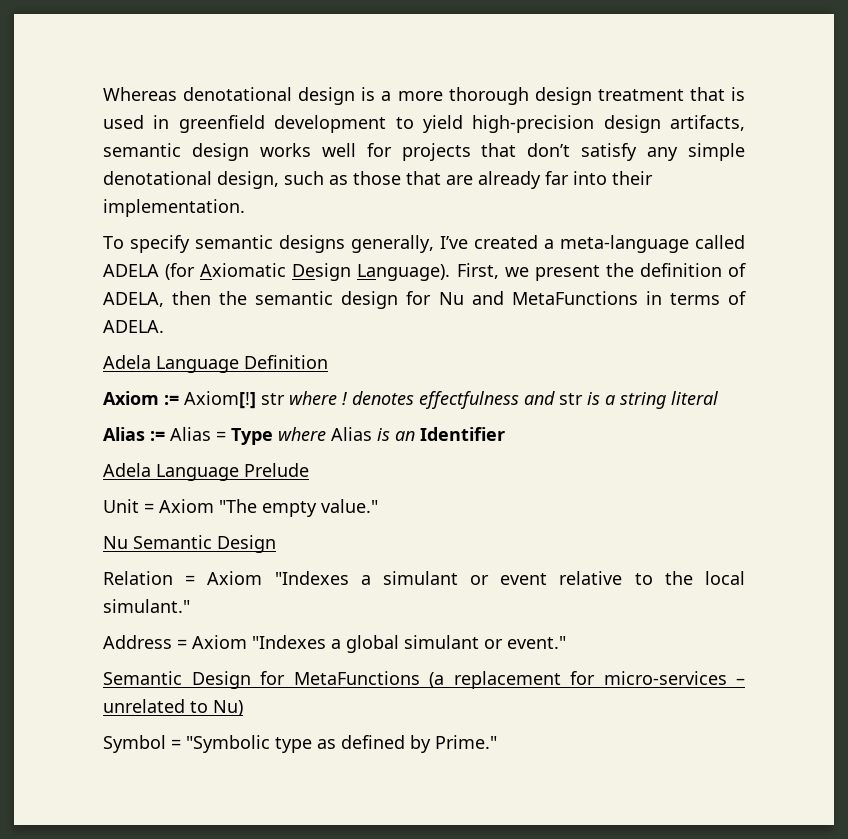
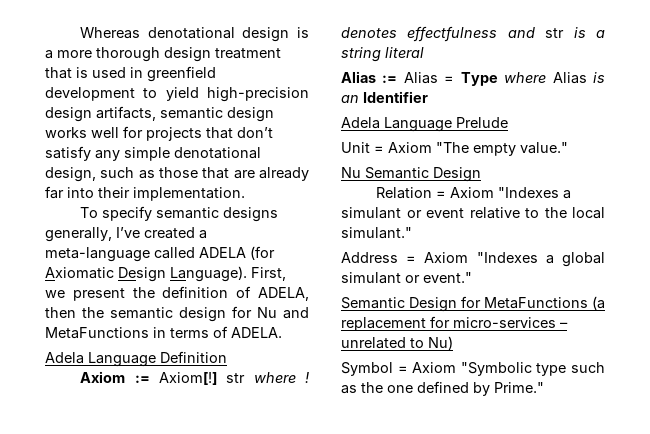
- Symbol = "Symbolic type as defined by Prime."
+ Symbol = Axiom "Symbolic type such as the one defined by Prime."

